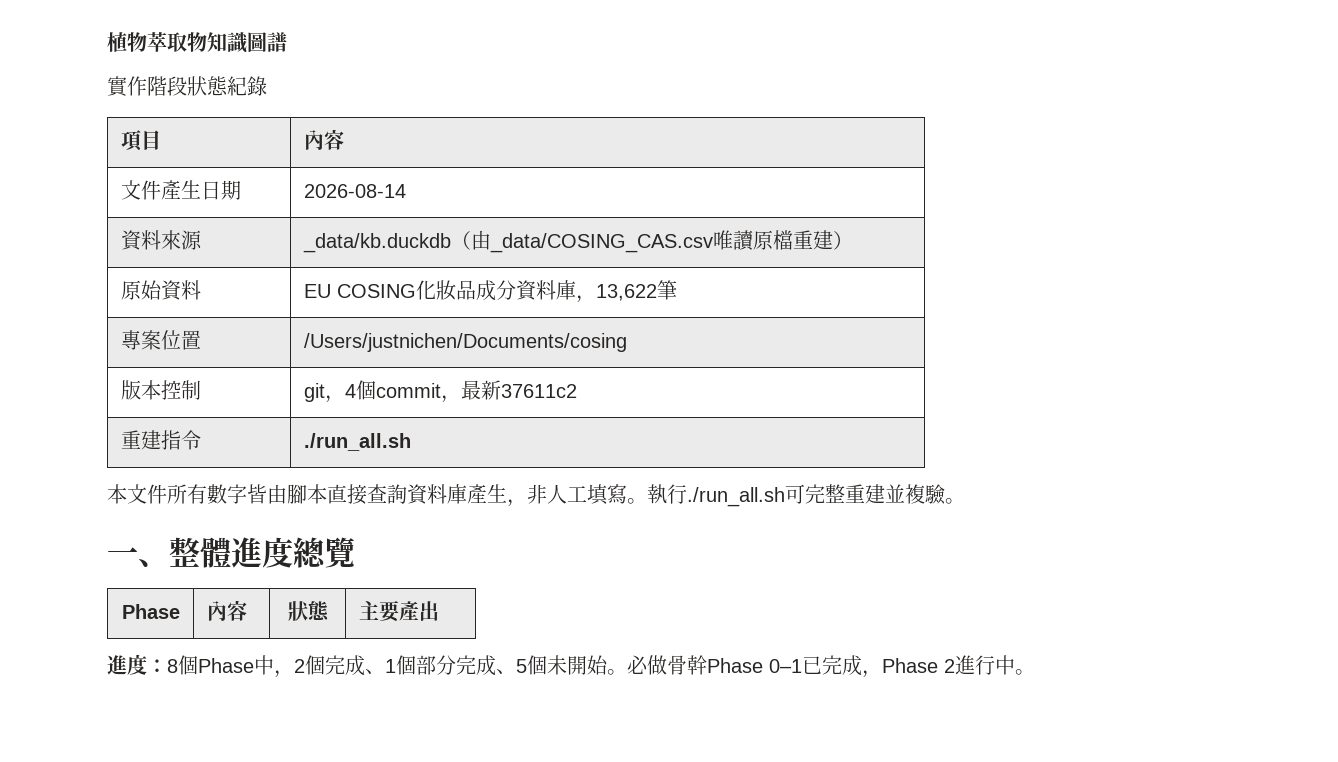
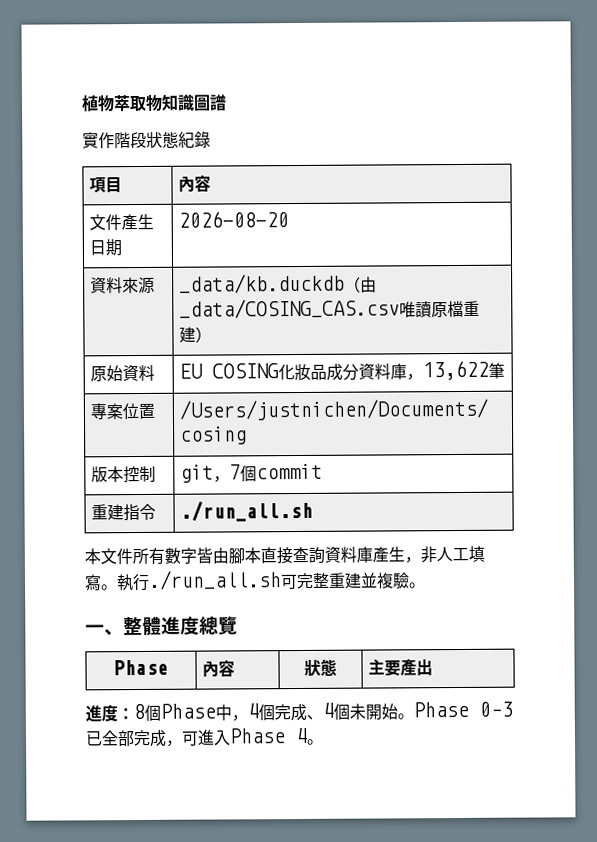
- 文件產生日期 | 2026-08-14
+ 文件產生日期 | 2026-08-20
- 版本控制 | git，4個commit，最新37611c2
+ 版本控制 | git，7個commit
- 進度：8個Phase中，2個完成、1個部分完成、5個未開始。必做骨幹Phase 0–1已完成，Phase 2進行中。
+ 進度：8個Phase中，4個完成、4個未開始。Phase 0–3已全部完成，可進入Phase 4。

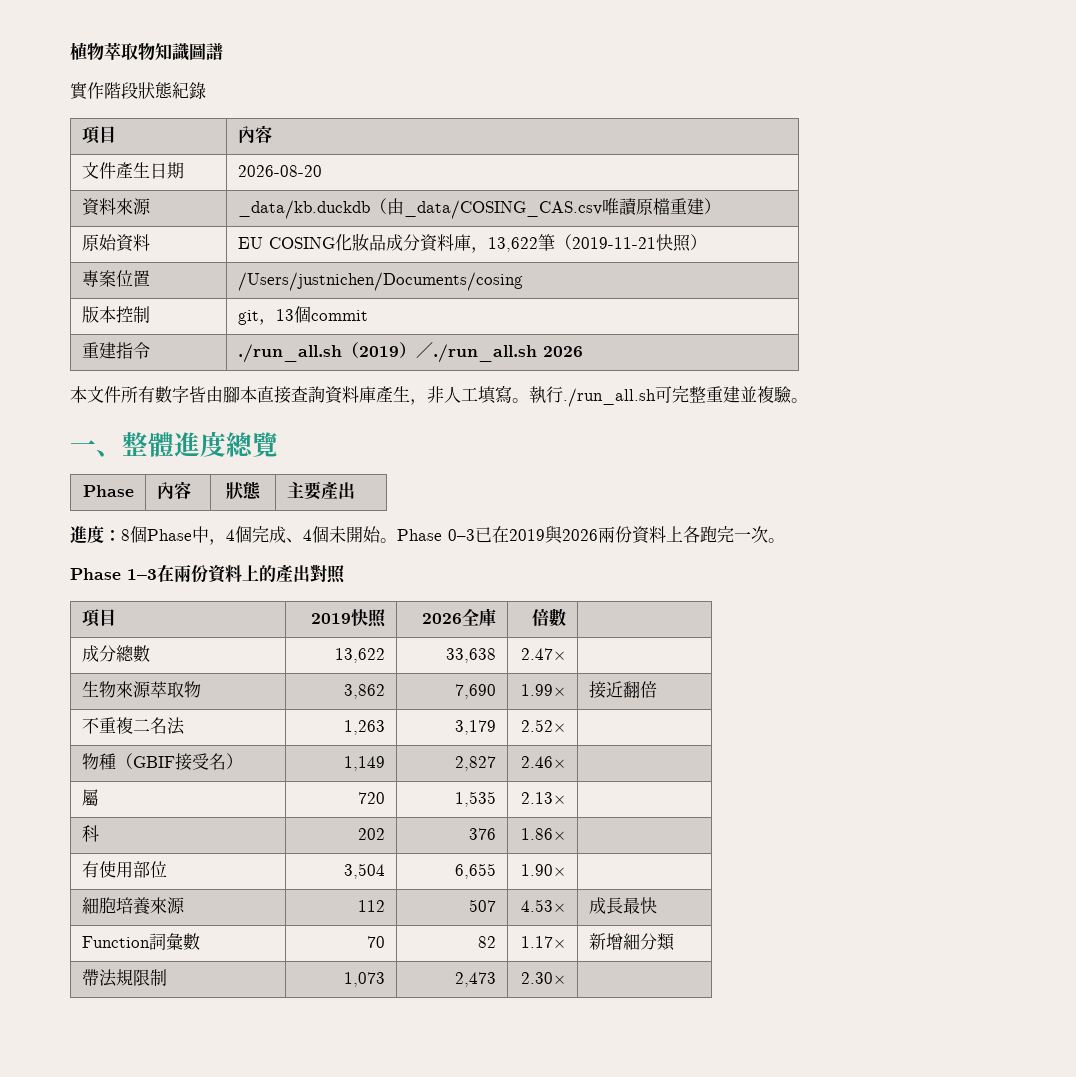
- 原始資料 | EU COSING化妝品成分資料庫，13,622筆
+ 原始資料 | EU COSING化妝品成分資料庫，13,622筆（2019-11-21快照）
- 版本控制 | git，7個commit
+ 版本控制 | git，13個commit
- 重建指令 | ./run_all.sh
+ 重建指令 | ./run_all.sh（2019）／./run_all.sh 2026
- Phase 0–3已全部完成，可進入Phase 4。
+ Phase 0–3已在2019與2026兩份資料上各跑完一次。
+ Phase 1–3在兩份資料上的產出對照
+ 項目 | 2019快照 | 2026全庫 | 倍數 |
+ 成分總數 | 13,622 | 33,638 | 2.47× |
+ 生物來源萃取物 | 3,862 | 7,690 | 1.99× | 接近翻倍
+ 不重複二名法 | 1,263 | 3,179 | 2.52× |
+ 物種（GBIF接受名） | 1,149 | 2,827 | 2.46× |
+ 屬 | 720 | 1,535 | 2.13× |
+ 科 | 202 | 376 | 1.86× |
+ 有使用部位 | 3,504 | 6,655 | 1.90× |
+ 細胞培養來源 | 112 | 507 | 4.53× | 成長最快
+ Function詞彙數 | 70 | 82 | 1.17× | 新增細分類
+ 帶法規限制 | 1,073 | 2,473 | 2.30× |

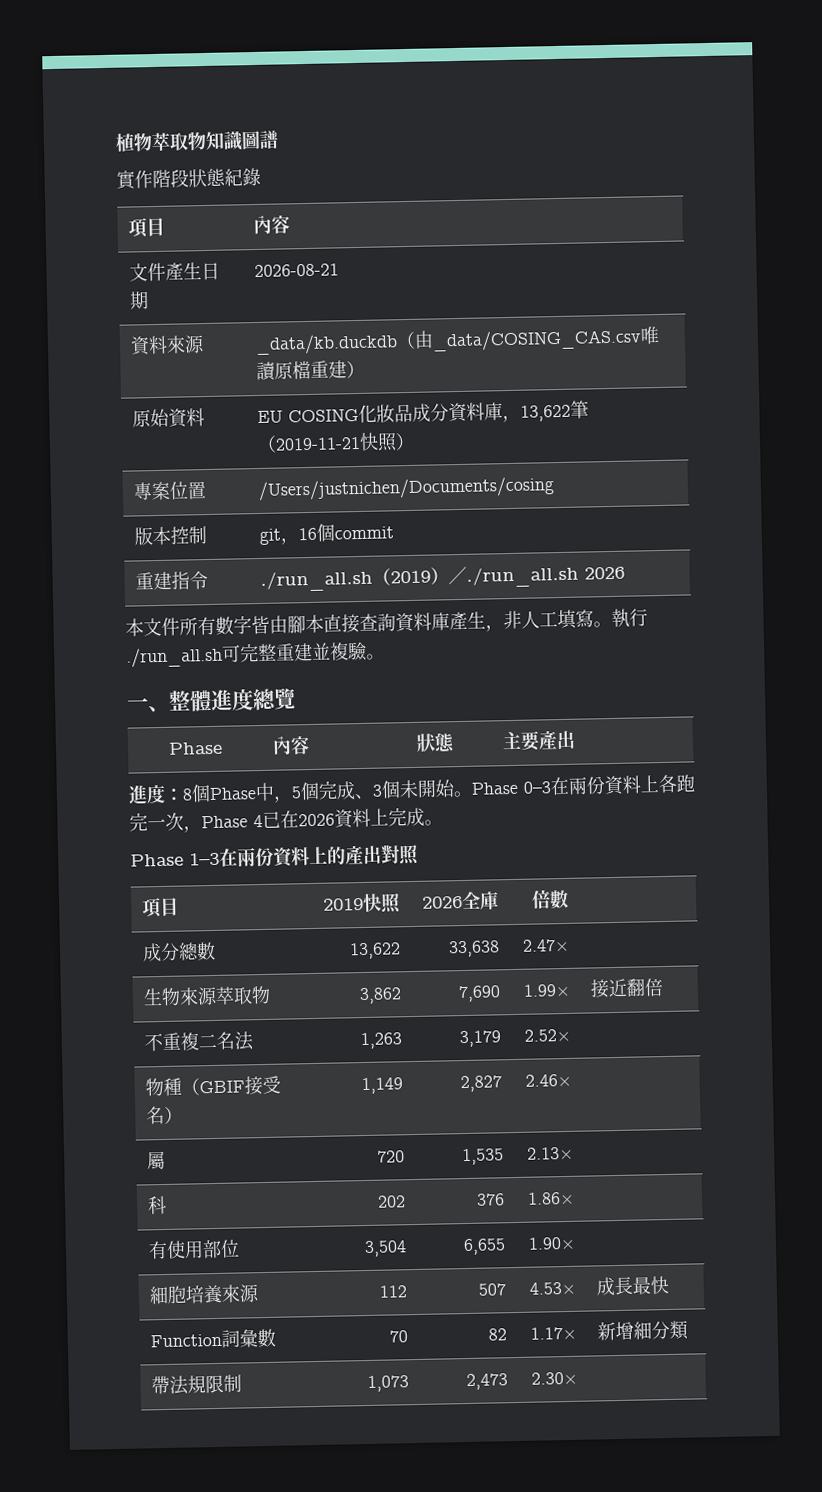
- 文件產生日期 | 2026-08-20
+ 文件產生日期 | 2026-08-21
- 版本控制 | git，13個commit
+ 版本控制 | git，16個commit
- 進度：8個Phase中，4個完成、4個未開始。
+ 進度：8個Phase中，5個完成、3個未開始。
- Phase 0–3已在2019與2026兩份資料上各跑完一次。
+ Phase 0–3在兩份資料上各跑完一次，Phase 4已在2026資料上完成。

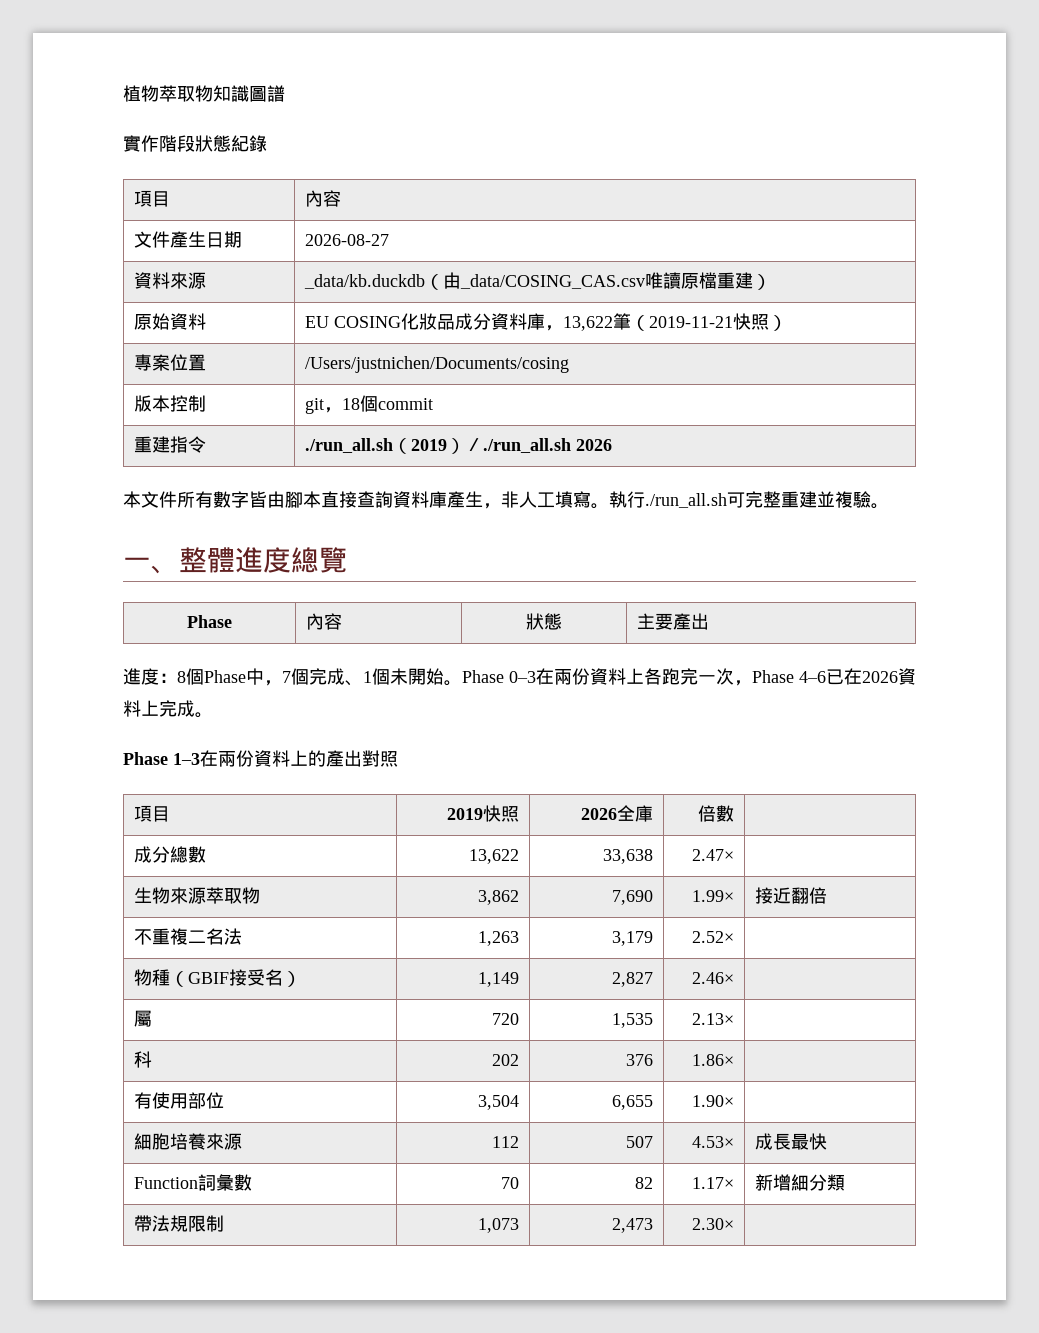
- 文件產生日期 | 2026-08-21
+ 文件產生日期 | 2026-08-27
- 版本控制 | git，16個commit
+ 版本控制 | git，18個commit
- 進度：8個Phase中，5個完成、3個未開始。
+ 進度：8個Phase中，7個完成、1個未開始。
- Phase 0–3在兩份資料上各跑完一次，Phase 4已在2026資料上完成。
+ Phase 0–3在兩份資料上各跑完一次，Phase 4–6已在2026資料上完成。

